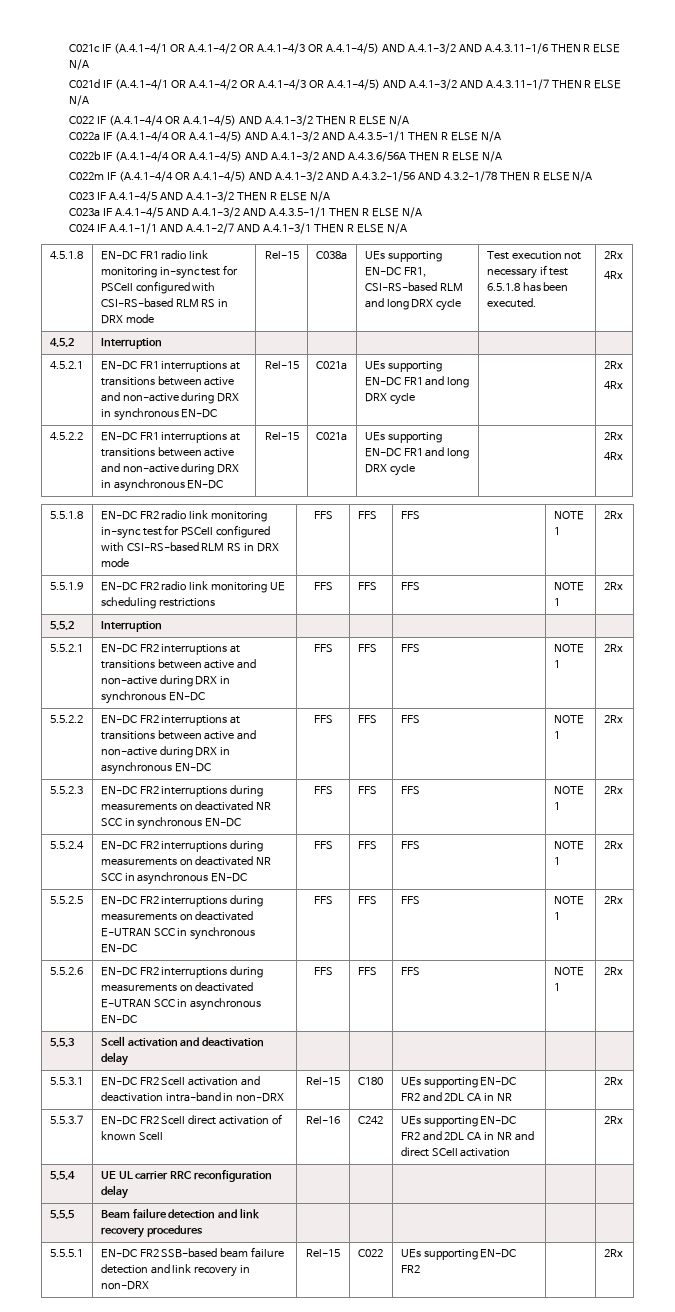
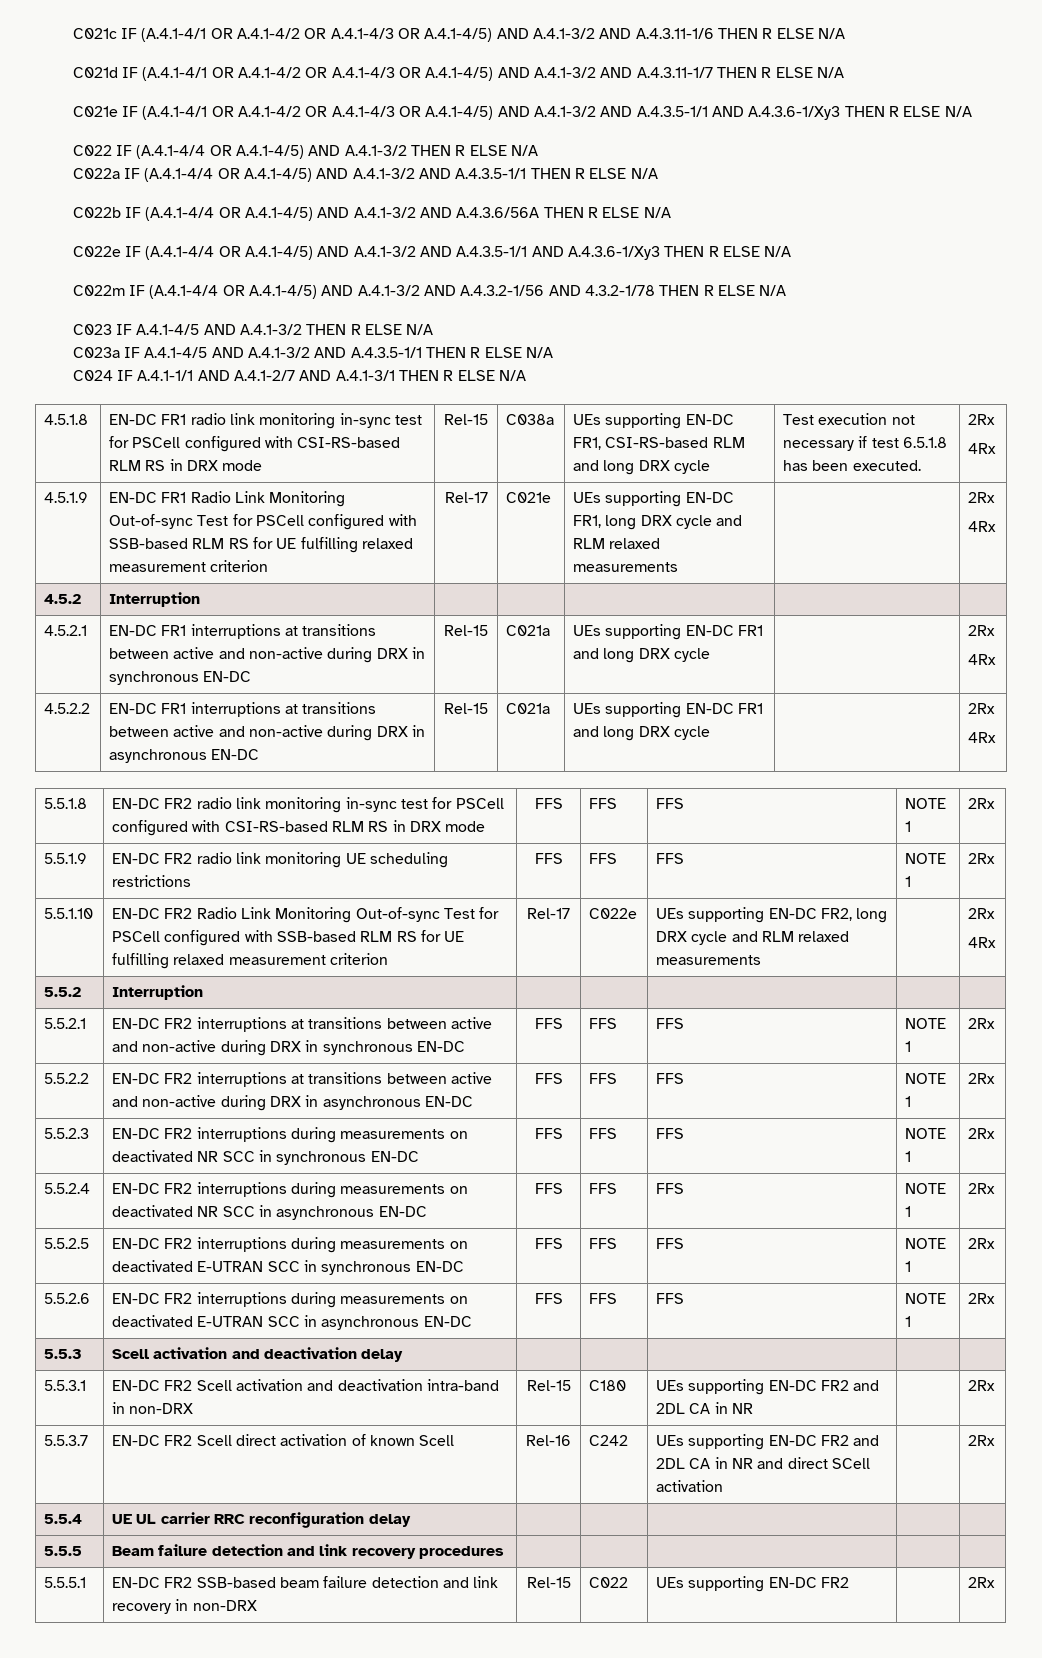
+ C021e IF (A.4.1-4/1 OR A.4.1-4/2 OR A.4.1-4/3 OR A.4.1-4/5) AND A.4.1-3/2 AND A.4.3.5-1/1 AND A.4.3.6-1/Xy3 THEN R ELSE N/A
+ C022e IF (A.4.1-4/4 OR A.4.1-4/5) AND A.4.1-3/2 AND A.4.3.5-1/1 AND A.4.3.6-1/Xy3 THEN R ELSE N/A
+ 4.5.1.9 | EN-DC FR1 Radio Link Monitoring Out-of-sync Test for PSCell configured with SSB-based RLM RS for UE fulfilling relaxed measurement criterion | Rel-17 | C021e | UEs supporting EN-DC FR1, long DRX cycle and RLM relaxed measurements | | 2Rx
+ 4Rx
+ 5.5.1.10 | EN-DC FR2 Radio Link Monitoring Out-of-sync Test for PSCell configured with SSB-based RLM RS for UE fulfilling relaxed measurement criterion | Rel-17 | C022e | UEs supporting EN-DC FR2, long DRX cycle and RLM relaxed measurements | | 2Rx
+ 4Rx

